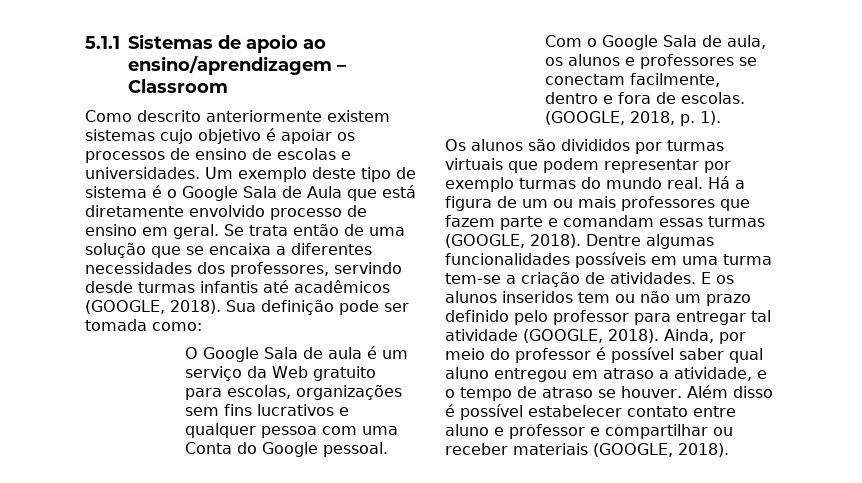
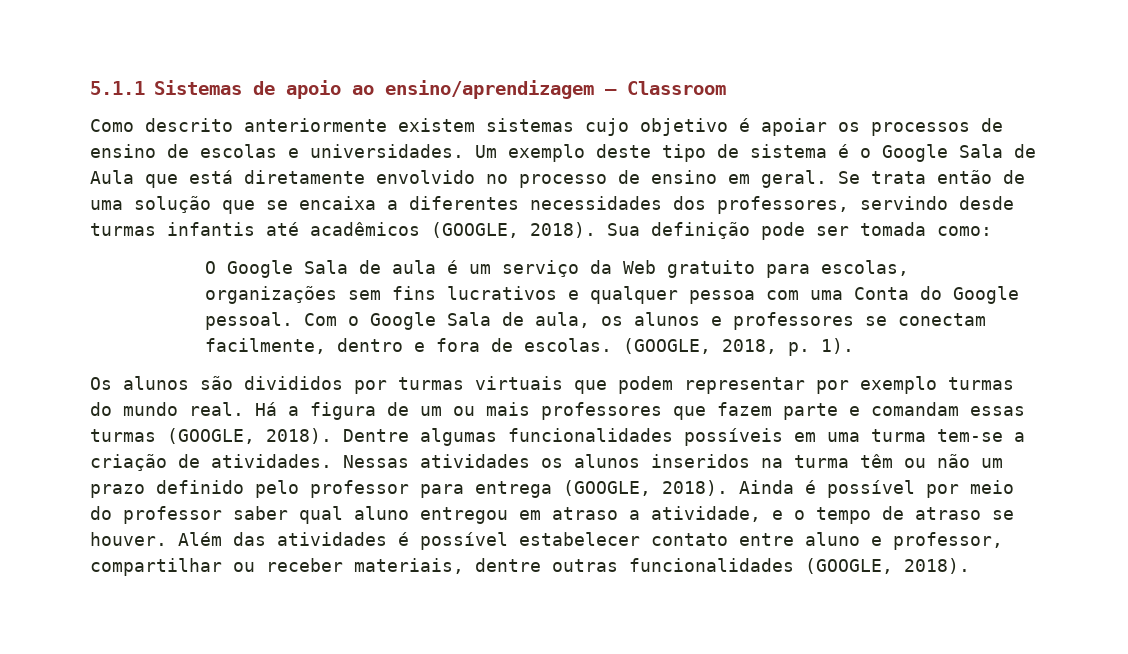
- Um exemplo deste tipo de sistema é o Google Sala de Aula que está diretamente envolvido processo de ensino em geral.
+ Um exemplo deste tipo de sistema é o Google Sala de Aula que está diretamente envolvido no processo de ensino em geral.
- E os alunos inseridos tem ou não um prazo definido pelo professor para entregar tal atividade (GOOGLE, 2018). Ainda, por meio do professor é possível saber qual aluno entregou em atraso a atividade, e o tempo de atraso se houver.
+ Nessas atividades os alunos inseridos na turma têm ou não um prazo definido pelo professor para entrega (GOOGLE, 2018). Ainda é possível por meio do professor saber qual aluno entregou em atraso a atividade, e o tempo de atraso se houver.
- Além disso é possível estabelecer contato entre aluno e professor e compartilhar ou receber materiais (GOOGLE, 2018).
+ Além das atividades é possível estabelecer contato entre aluno e professor, compartilhar ou receber materiais, dentre outras funcionalidades (GOOGLE, 2018).

